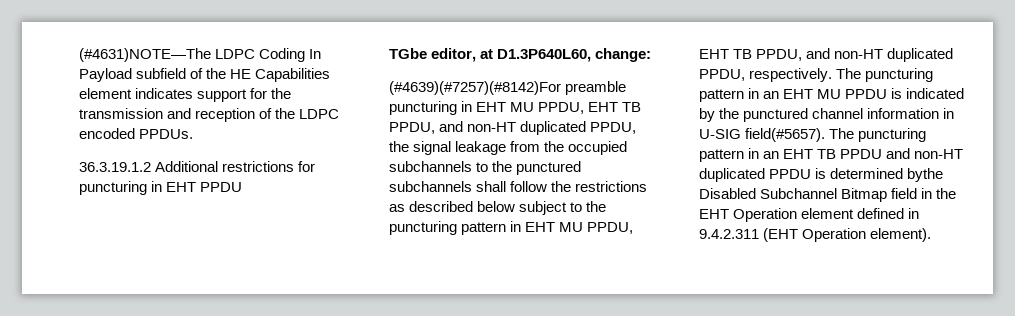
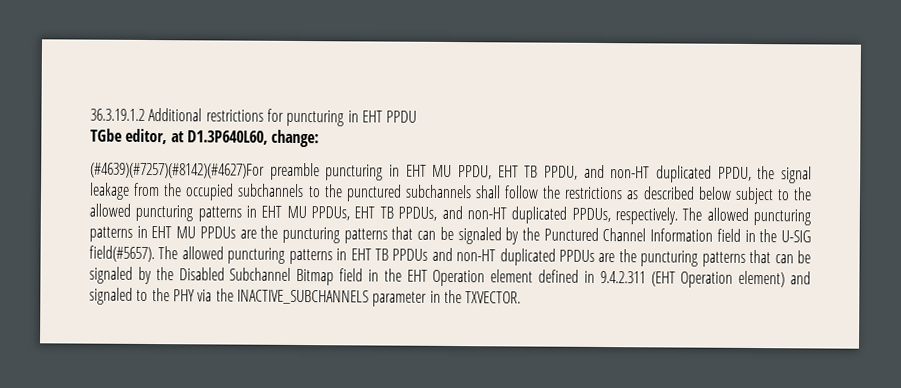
- (#4631)NOTE—The LDPC Coding In Payload subfield of the HE Capabilities element indicates support for the transmission and reception of the LDPC encoded PPDUs.
- (#4639)(#7257)(#8142)For preamble puncturing in EHT MU PPDU, EHT TB PPDU, and non-HT duplicated PPDU, the signal leakage from the occupied subchannels to the punctured subchannels shall follow the restrictions as described below subject to the puncturing pattern in EHT MU PPDU, EHT TB PPDU, and non-HT duplicated PPDU, respectively.
+ (#4639)(#7257)(#8142)(#4627)For preamble puncturing in EHT MU PPDU, EHT TB PPDU, and non-HT duplicated PPDU, the signal leakage from the occupied subchannels to the punctured subchannels shall follow the restrictions as described below subject to the allowed puncturing patterns in EHT MU PPDUs, EHT TB PPDUs, and non-HT duplicated PPDUs, respectively.
- The puncturing pattern in an EHT MU PPDU is indicated by the punctured channel information in U-SIG field(#5657). The puncturing pattern in an EHT TB PPDU and non-HT duplicated PPDU is determined bythe Disabled Subchannel Bitmap field in the EHT Operation element defined in 9.4.2.311 (EHT Operation element).
+ The allowed puncturing patterns in EHT MU PPDUs are the puncturing patterns that can be signaled by the Punctured Channel Information field in the U-SIG field(#5657). The allowed puncturing patterns in EHT TB PPDUs and non-HT duplicated PPDUs are the puncturing patterns that can be signaled by the Disabled Subchannel Bitmap field in the EHT Operation element defined in 9.4.2.311 (EHT Operation element) and signaled to the PHY via the INACTIVE_SUBCHANNELS parameter in the TXVECTOR.

